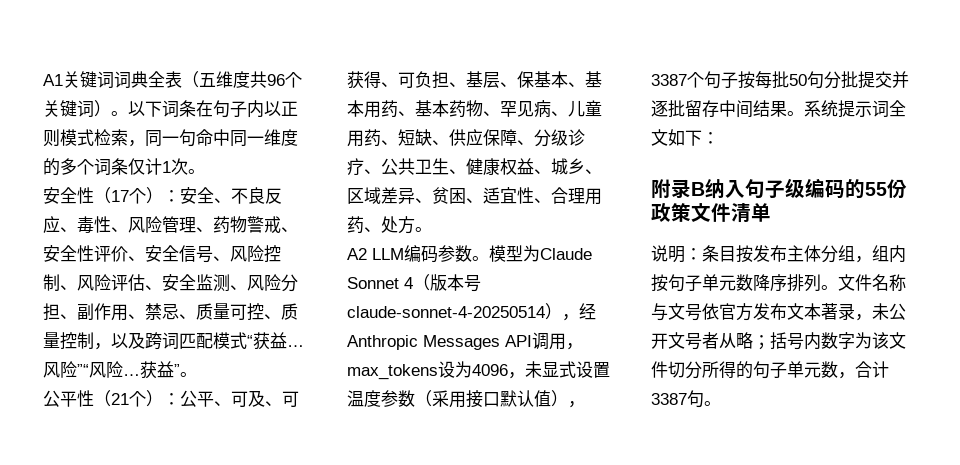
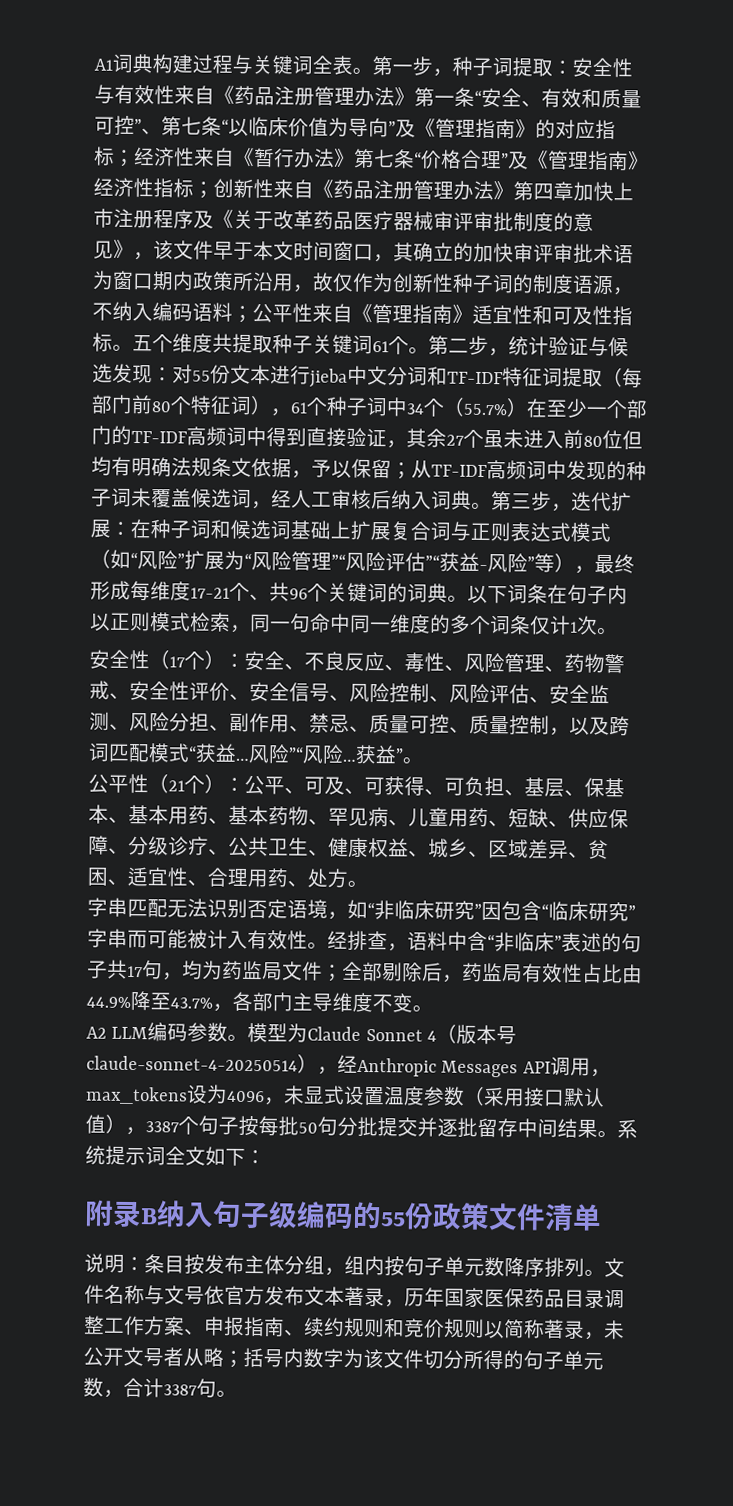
- A1关键词词典全表（五维度共96个关键词）。
+ A1词典构建过程与关键词全表。第一步，种子词提取：安全性与有效性来自《药品注册管理办法》第一条“安全、有效和质量可控”、第七条“以临床价值为导向”及《管理指南》的对应指标；经济性来自《暂行办法》第七条“价格合理”及《管理指南》经济性指标；创新性来自《药品注册管理办法》第四章加快上市注册程序及《关于改革药品医疗器械审评审批制度的意见》，该文件早于本文时间窗口，其确立的加快审评审批术语为窗口期内政策所沿用，故仅作为创新性种子词的制度语源，不纳入编码语料；公平性来自《管理指南》适宜性和可及性指标。五个维度共提取种子关键词61个。第二步，统计验证与候选发现：对55份文本进行jieba中文分词和TF-IDF特征词提取（每部门前80个特征词），61个种子词中34个（55.7%）在至少一个部门的TF-IDF高频词中得到直接验证，其余27个虽未进入前80位但均有明确法规条文依据，予以保留；从TF-IDF高频词中发现的种子词未覆盖候选词，经人工审核后纳入词典。第三步，迭代扩展：在种子词和候选词基础上扩展复合词与正则表达式模式（如“风险”扩展为“风险管理”“风险评估”“获益-风险”等），最终形成每维度17-21个、共96个关键词的词典。
+ 字串匹配无法识别否定语境，如“非临床研究”因包含“临床研究”字串而可能被计入有效性。经排查，语料中含“非临床”表述的句子共17句，均为药监局文件；全部剔除后，药监局有效性占比由44.9%降至43.7%，各部门主导维度不变。
- 文件名称与文号依官方发布文本著录，未公开文号者从略；括号内数字为该文件切分所得的句子单元数，合计3387句。
+ 文件名称与文号依官方发布文本著录，历年国家医保药品目录调整工作方案、申报指南、续约规则和竞价规则以简称著录，未公开文号者从略；括号内数字为该文件切分所得的句子单元数，合计3387句。

